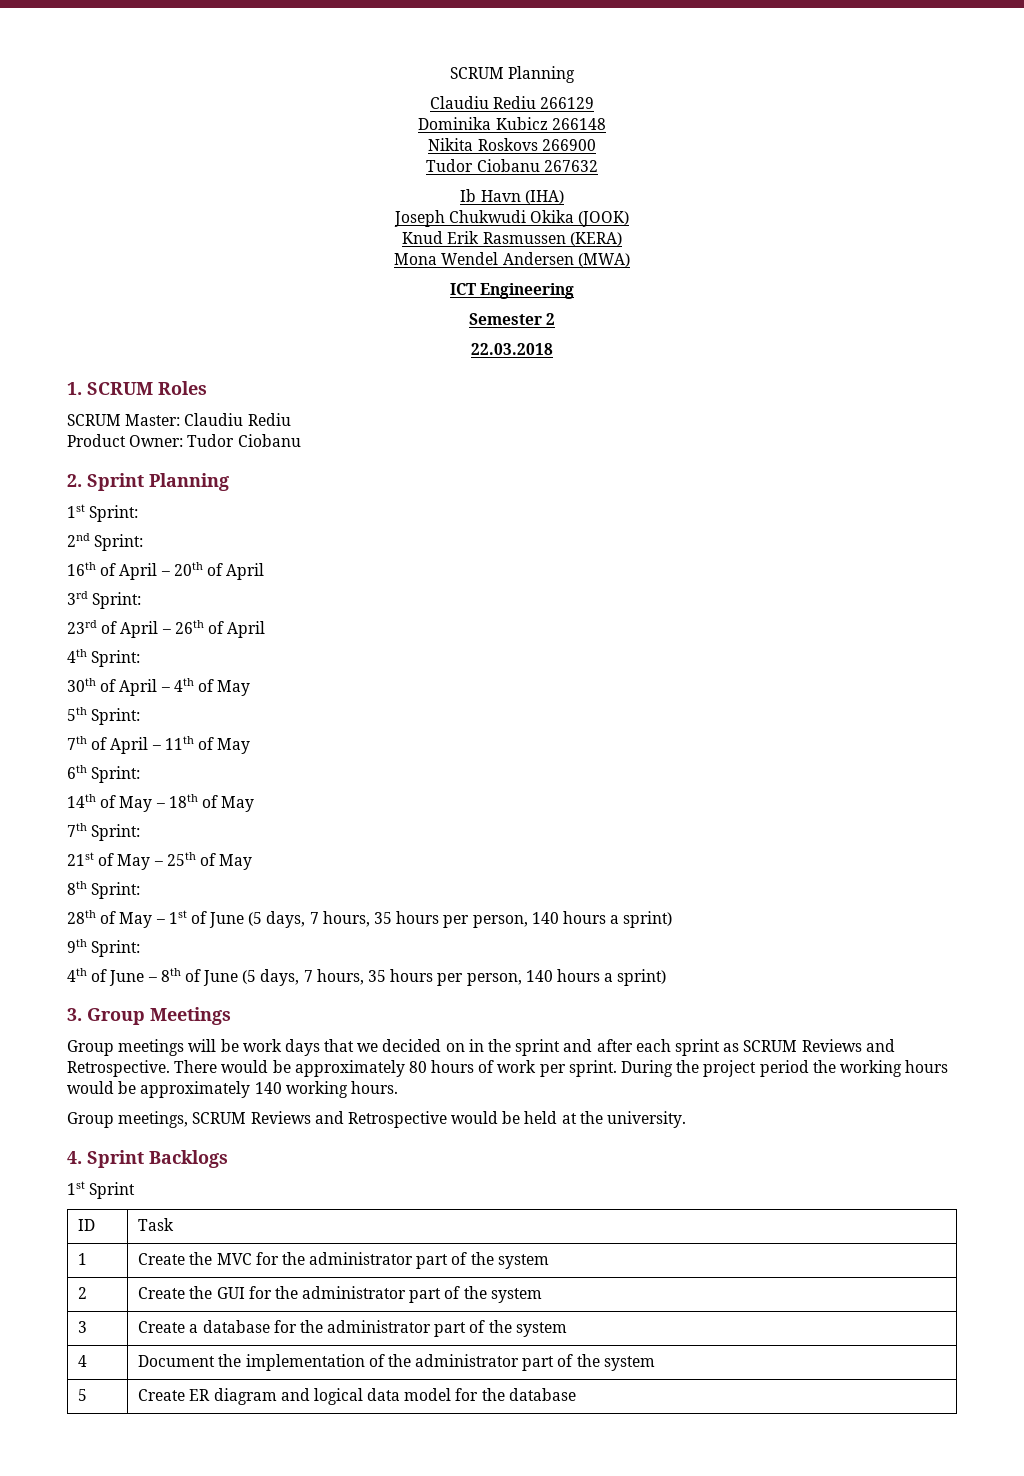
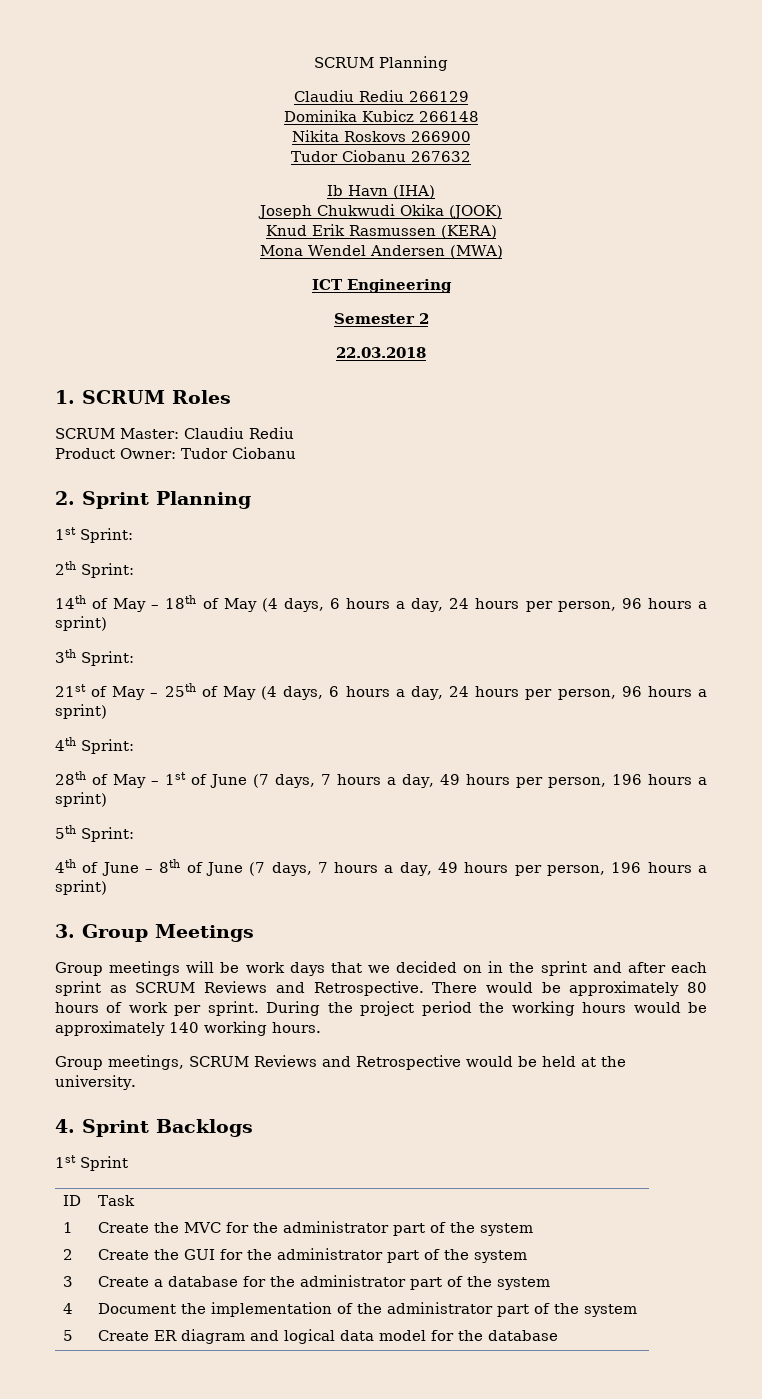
- 2nd Sprint:
- 16th of April – 20th of April
- 3rd Sprint:
- 23rd of April – 26th of April
- 4th Sprint:
- 30th of April – 4th of May
- 5th Sprint:
- 7th of April – 11th of May
- 6th Sprint:
+ 2th Sprint:
- 14th of May – 18th of May
- 7th Sprint:
+ 14th of May – 18th of May (4 days, 6 hours a day, 24 hours per person, 96 hours a sprint)
+ 3th Sprint:
- 21st of May – 25th of May
- 8th Sprint:
+ 21st of May – 25th of May (4 days, 6 hours a day, 24 hours per person, 96 hours a sprint)
+ 4th Sprint:
- 28th of May – 1st of June (5 days, 7 hours, 35 hours per person, 140 hours a sprint)
- 9th Sprint:
+ 28th of May – 1st of June (7 days, 7 hours a day, 49 hours per person, 196 hours a sprint)
+ 5th Sprint:
- 4th of June – 8th of June (5 days, 7 hours, 35 hours per person, 140 hours a sprint)
+ 4th of June – 8th of June (7 days, 7 hours a day, 49 hours per person, 196 hours a sprint)

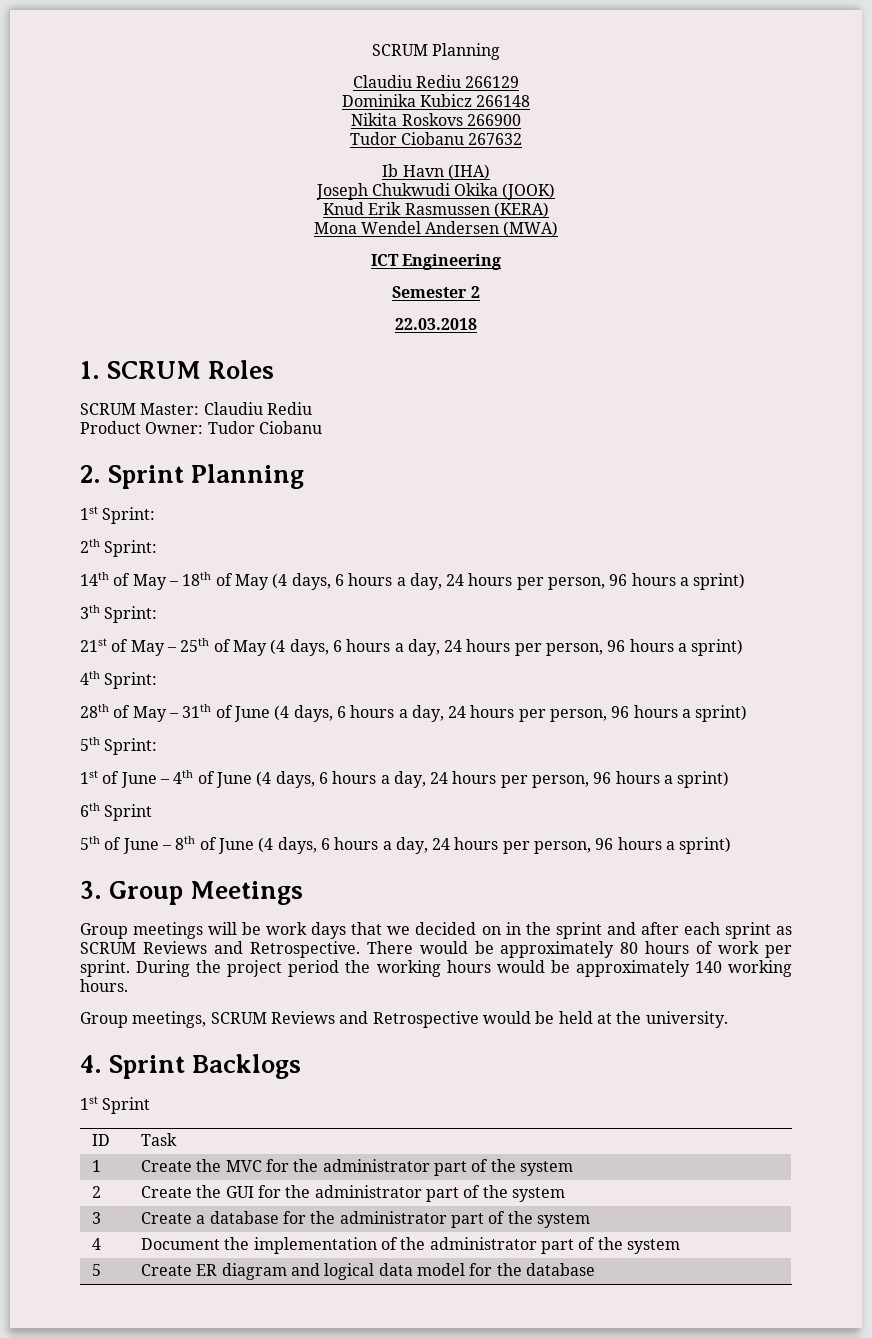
- 28th of May – 1st of June (7 days, 7 hours a day, 49 hours per person, 196 hours a sprint)
+ 28th of May – 31th of June (4 days, 6 hours a day, 24 hours per person, 96 hours a sprint)
- 4th of June – 8th of June (7 days, 7 hours a day, 49 hours per person, 196 hours a sprint)
+ 1st of June – 4th of June (4 days, 6 hours a day, 24 hours per person, 96 hours a sprint)
+ 6th Sprint
+ 5th of June – 8th of June (4 days, 6 hours a day, 24 hours per person, 96 hours a sprint)

